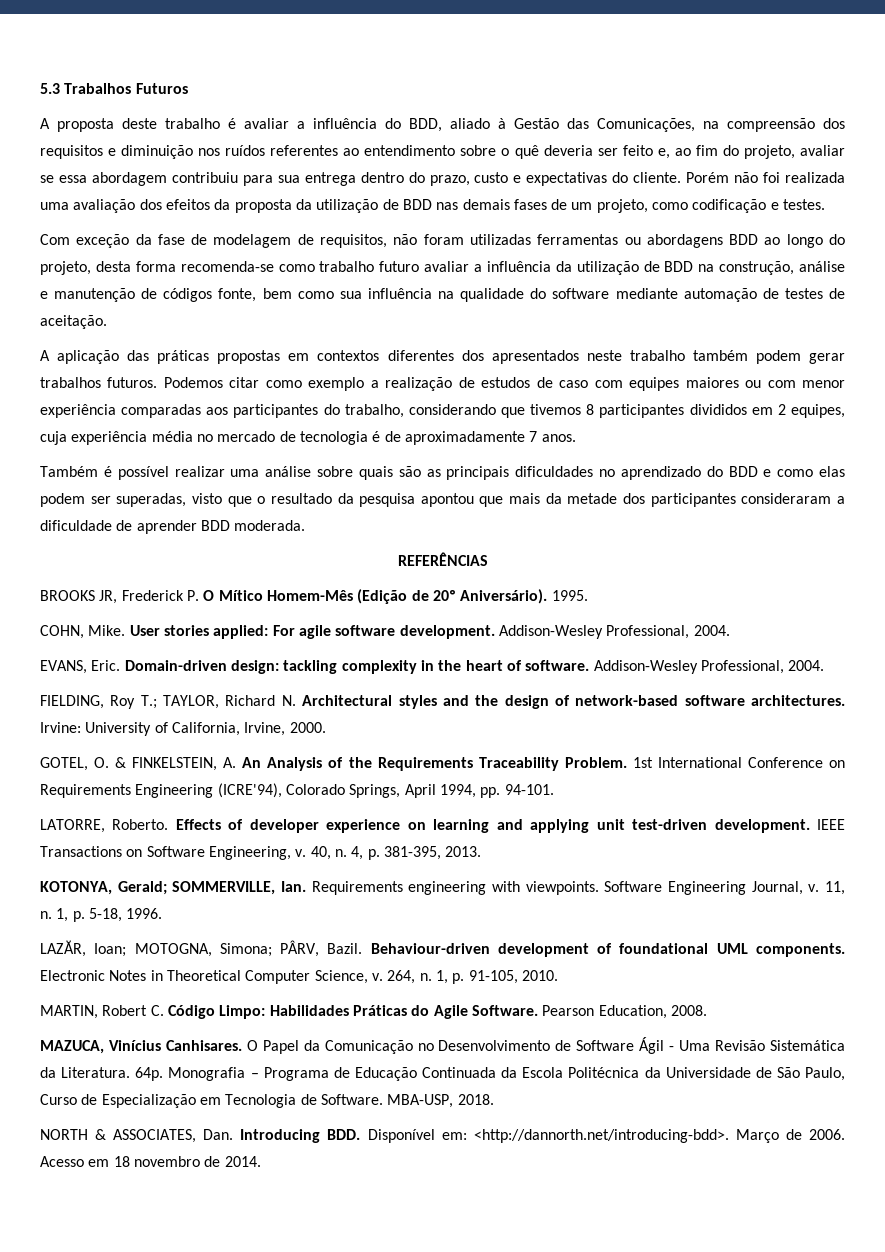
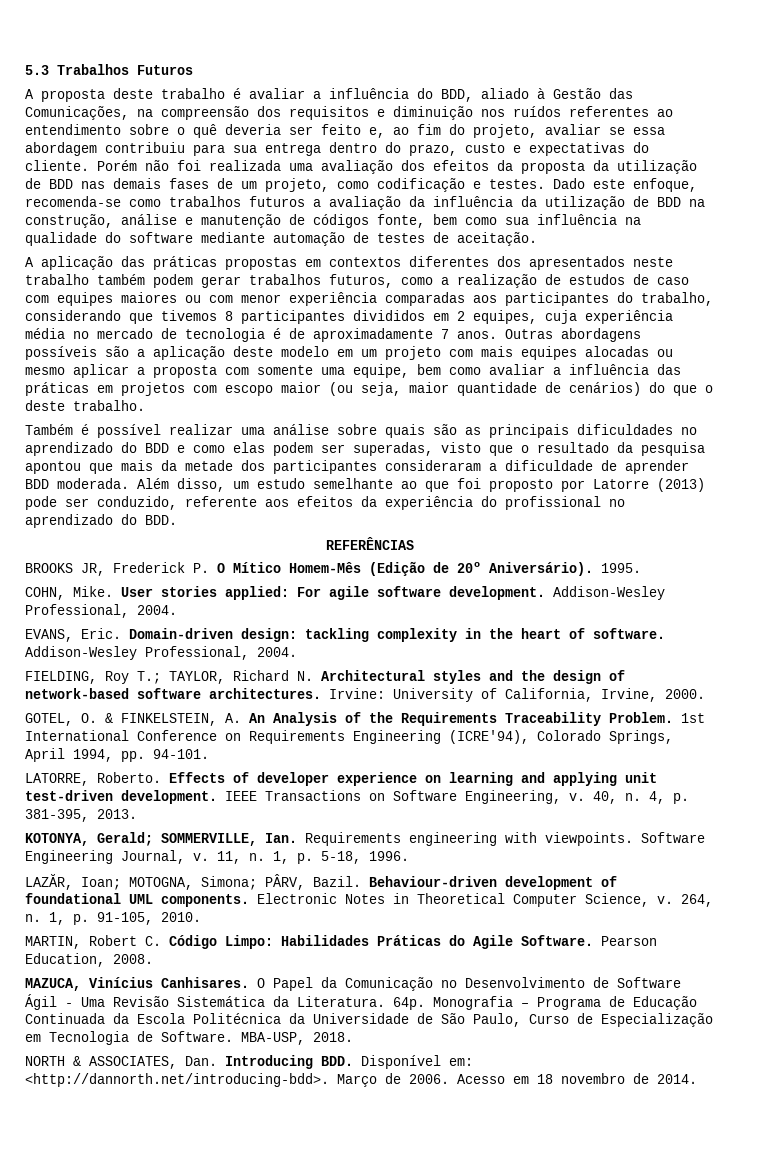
- Porém não foi realizada uma avaliação dos efeitos da proposta da utilização de BDD nas demais fases de um projeto, como codificação e testes.
- Com exceção da fase de modelagem de requisitos, não foram utilizadas ferramentas ou abordagens BDD ao longo do projeto, desta forma recomenda-se como trabalho futuro avaliar a influência da utilização de BDD na construção, análise e manutenção de códigos fonte, bem como sua influência na qualidade do software mediante automação de testes de aceitação.
+ Porém não foi realizada uma avaliação dos efeitos da proposta da utilização de BDD nas demais fases de um projeto, como codificação e testes. Dado este enfoque, recomenda-se como trabalhos futuros a avaliação da influência da utilização de BDD na construção, análise e manutenção de códigos fonte, bem como sua influência na qualidade do software mediante automação de testes de aceitação.
- A aplicação das práticas propostas em contextos diferentes dos apresentados neste trabalho também podem gerar trabalhos futuros. Podemos citar como exemplo a realização de estudos de caso com equipes maiores ou com menor experiência comparadas aos participantes do trabalho, considerando que tivemos 8 participantes divididos em 2 equipes, cuja experiência média no mercado de tecnologia é de aproximadamente 7 anos.
+ A aplicação das práticas propostas em contextos diferentes dos apresentados neste trabalho também podem gerar trabalhos futuros, como a realização de estudos de caso com equipes maiores ou com menor experiência comparadas aos participantes do trabalho, considerando que tivemos 8 participantes divididos em 2 equipes, cuja experiência média no mercado de tecnologia é de aproximadamente 7 anos. Outras abordagens possíveis são a aplicação deste modelo em um projeto com mais equipes alocadas ou mesmo aplicar a proposta com somente uma equipe, bem como avaliar a influência das práticas em projetos com escopo maior (ou seja, maior quantidade de cenários) do que o deste trabalho.
+ Além disso, um estudo semelhante ao que foi proposto por Latorre (2013) pode ser conduzido, referente aos efeitos da experiência do profissional no aprendizado do BDD.

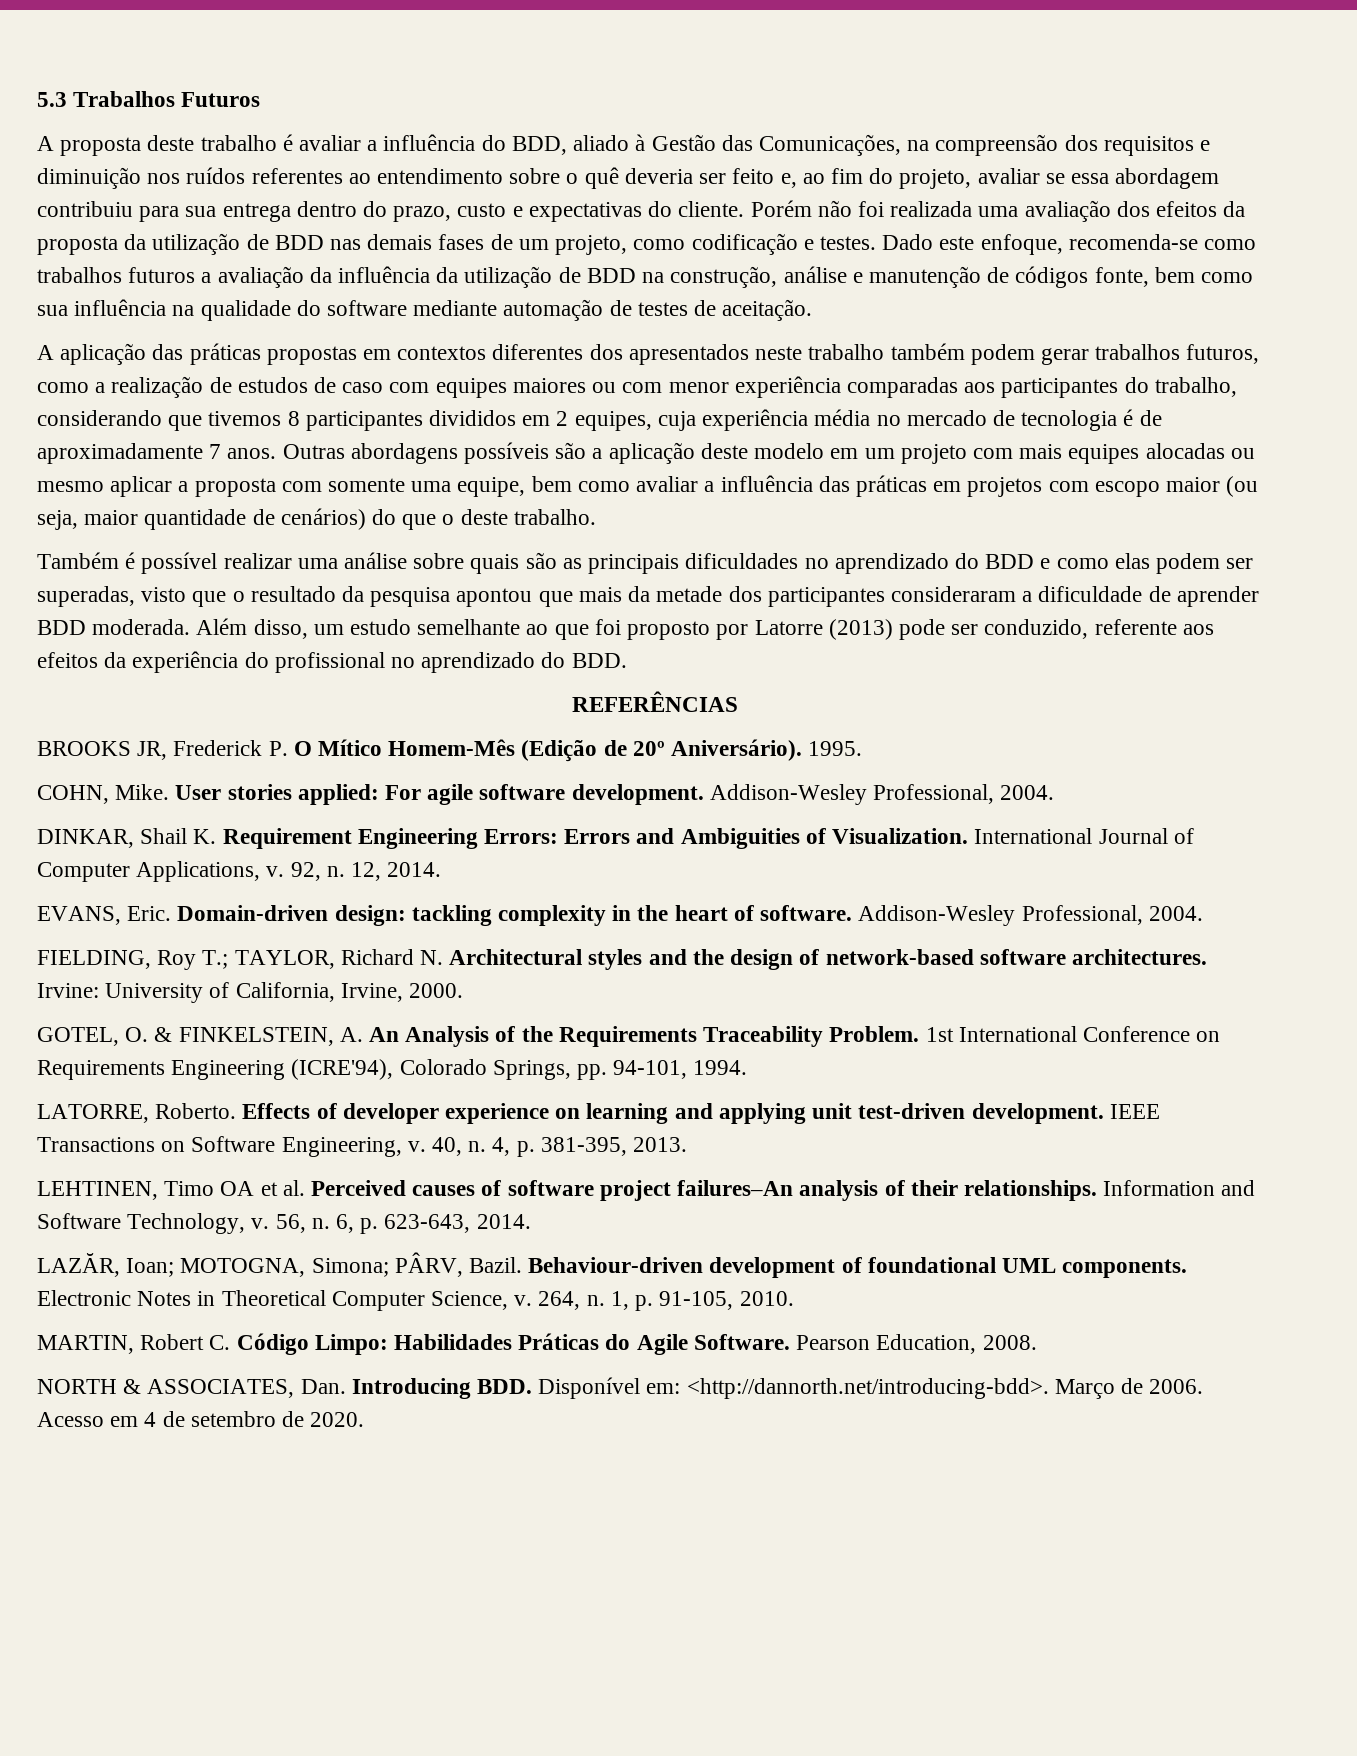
+ DINKAR, Shail K. Requirement Engineering Errors: Errors and Ambiguities of Visualization. International Journal of Computer Applications, v. 92, n. 12, 2014.
- 1st International Conference on Requirements Engineering (ICRE'94), Colorado Springs, April 1994, pp. 94-101.
+ 1st International Conference on Requirements Engineering (ICRE'94), Colorado Springs, pp. 94-101, 1994.
- KOTONYA, Gerald; SOMMERVILLE, Ian. Requirements engineering with viewpoints. Software Engineering Journal, v. 11, n. 1, p. 5-18, 1996.
+ LEHTINEN, Timo OA et al. Perceived causes of software project failures–An analysis of their relationships. Information and Software Technology, v. 56, n. 6, p. 623-643, 2014.
- MAZUCA, Vinícius Canhisares. O Papel da Comunicação no Desenvolvimento de Software Ágil - Uma Revisão Sistemática da Literatura. 64p. Monografia – Programa de Educação Continuada da Escola Politécnica da Universidade de São Paulo, Curso de Especialização em Tecnologia de Software. MBA-USP, 2018.
- Acesso em 18 novembro de 2014.
+ Acesso em 4 de setembro de 2020.

